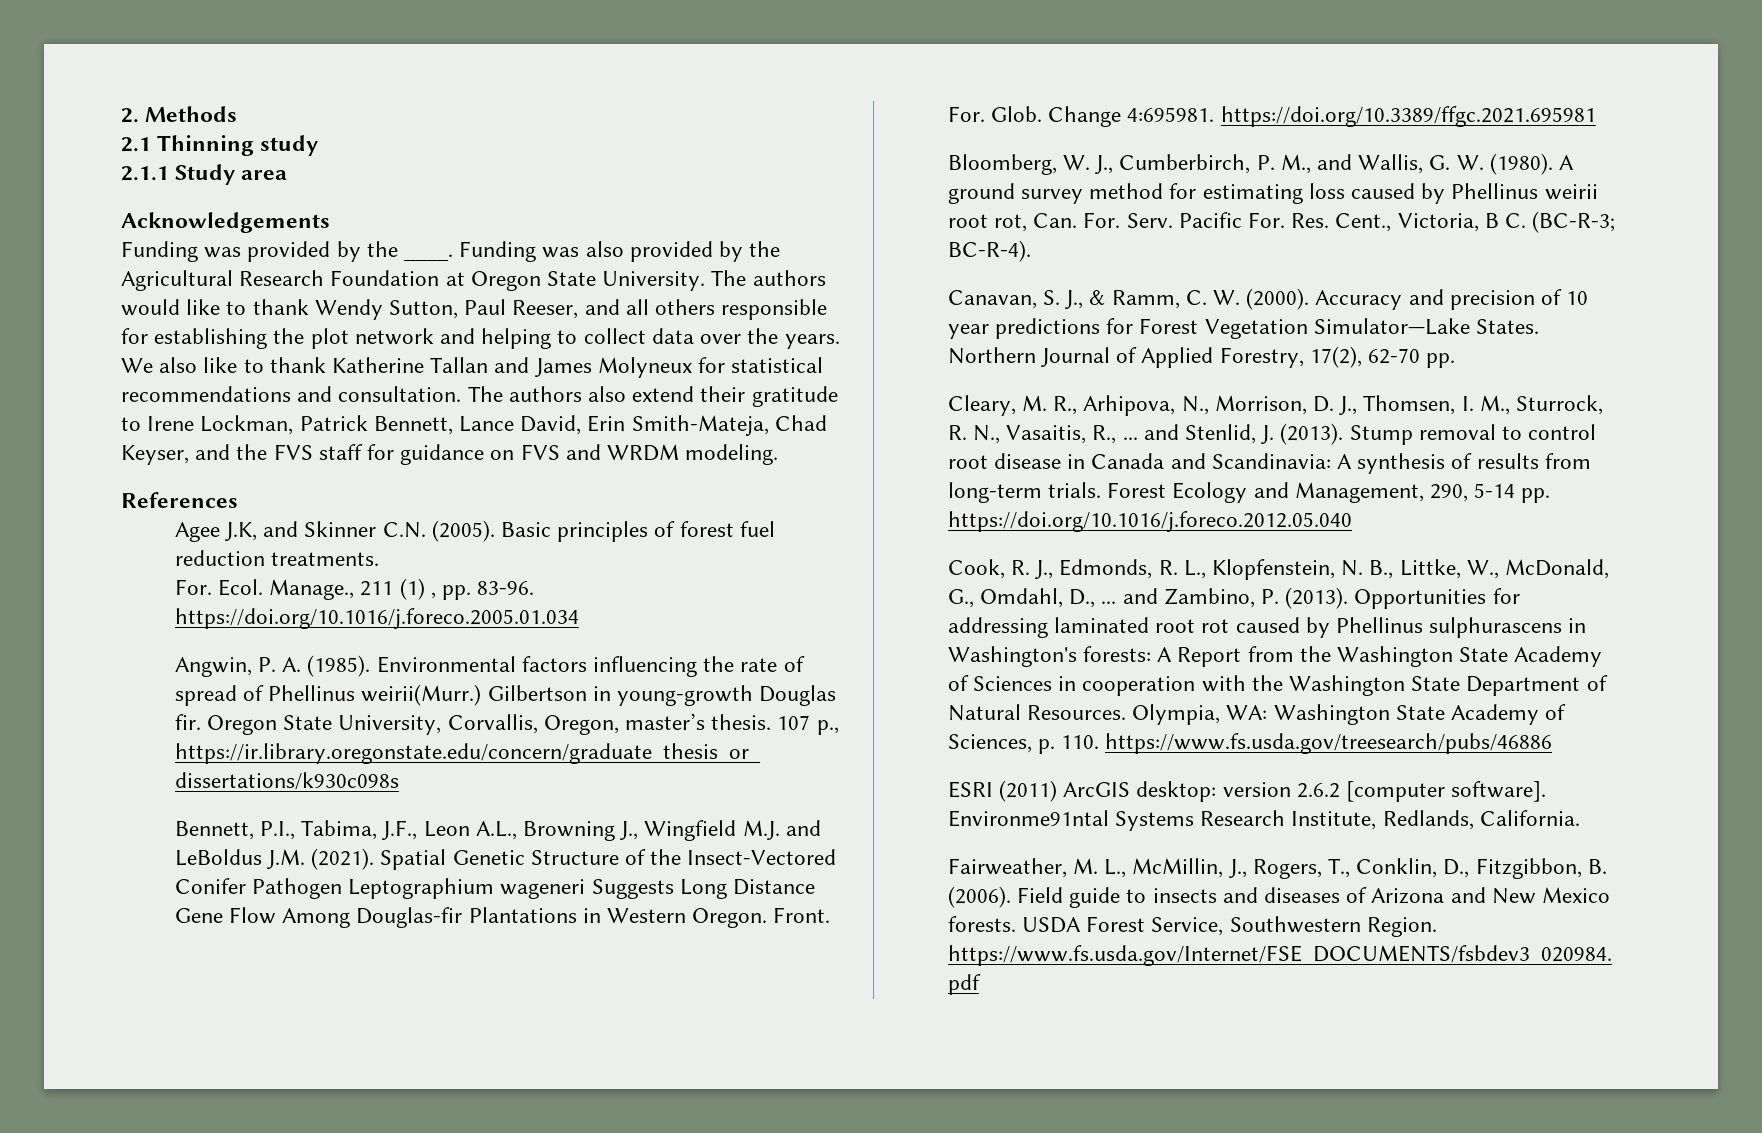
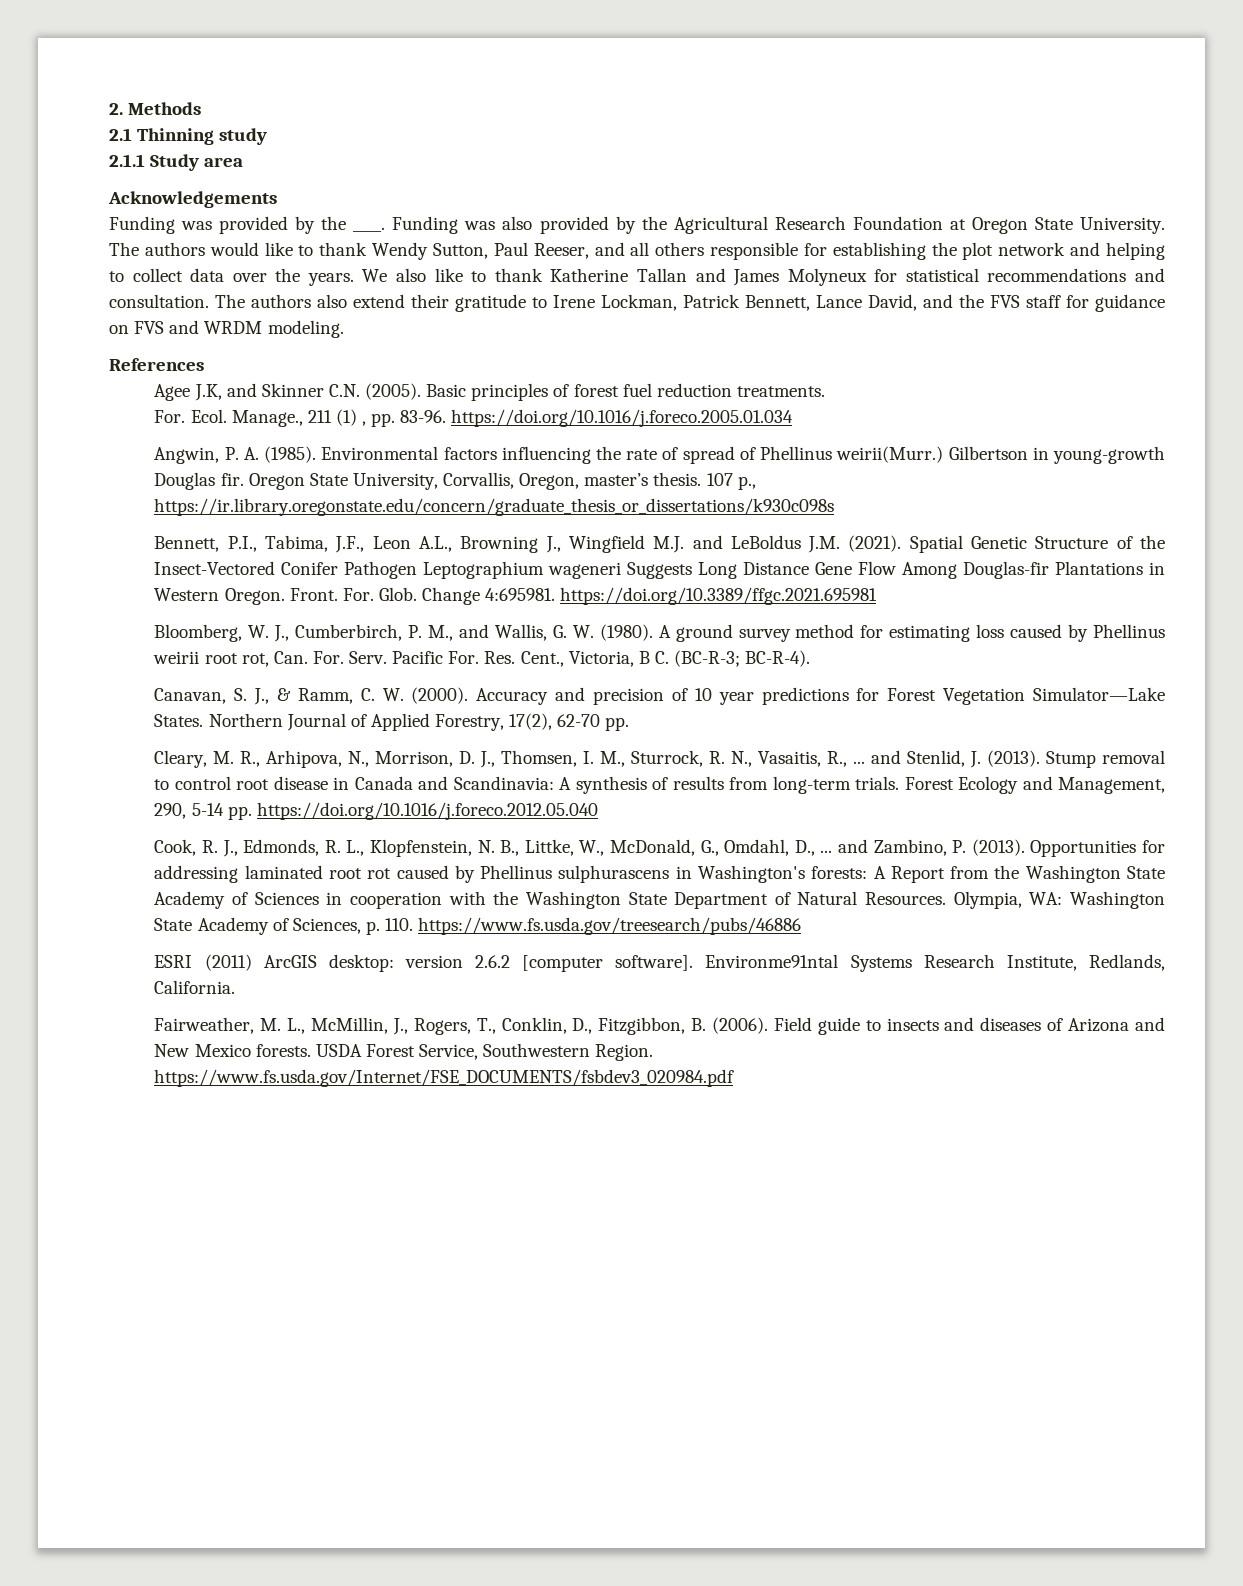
- The authors also extend their gratitude to Irene Lockman, Patrick Bennett, Lance David, Erin Smith-Mateja, Chad Keyser, and the FVS staff for guidance on FVS and WRDM modeling.
+ The authors also extend their gratitude to Irene Lockman, Patrick Bennett, Lance David, and the FVS staff for guidance on FVS and WRDM modeling.

